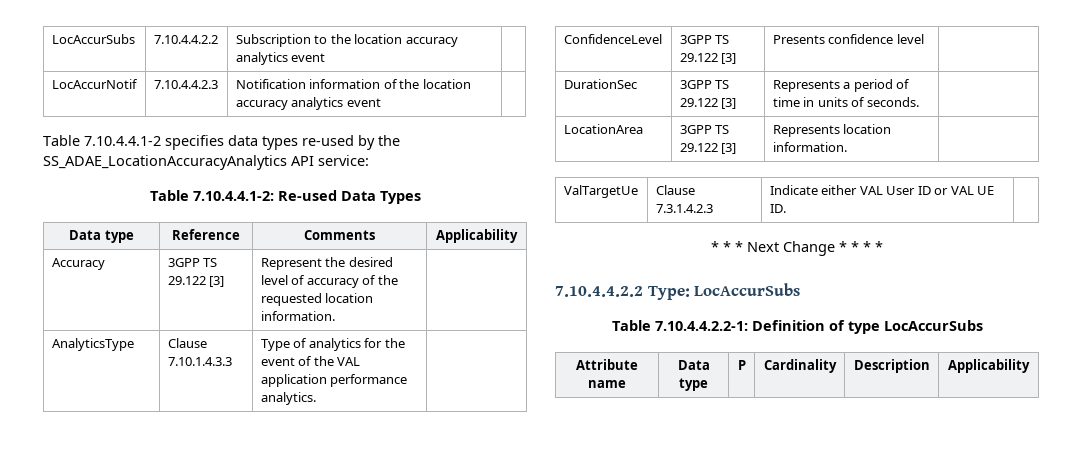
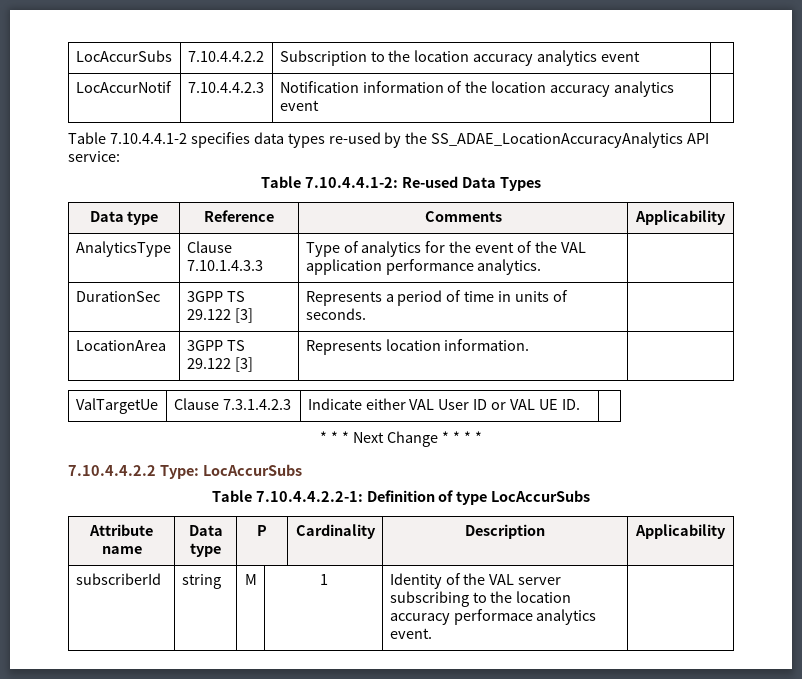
- Accuracy | 3GPP TS 29.122 [3] | Represent the desired level of accuracy of the requested location information. |
- ConfidenceLevel | 3GPP TS 29.122 [3] | Presents confidence level |
+ subscriberId | string | M | 1 | Identity of the VAL server subscribing to the location accuracy performace analytics event. |

